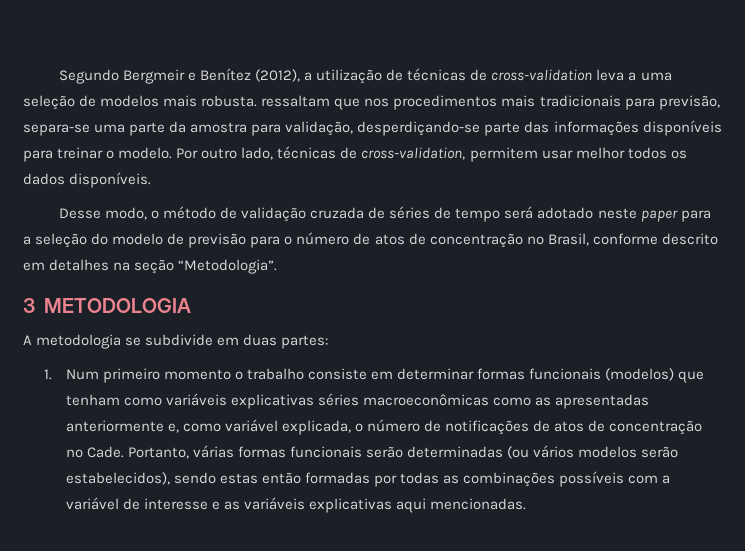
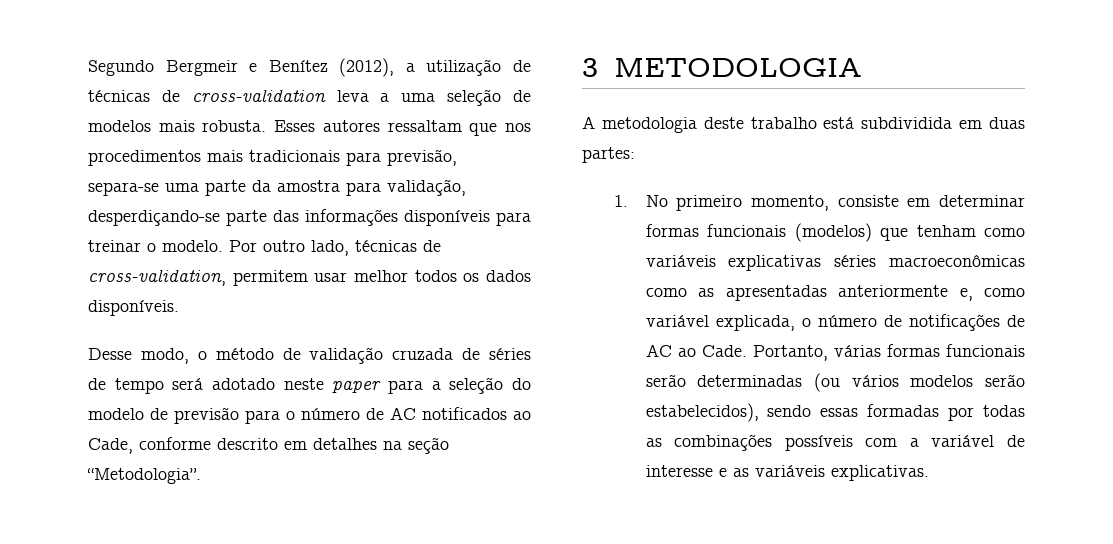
- Segundo Bergmeir e Benítez (2012), a utilização de técnicas de cross-validation leva a uma seleção de modelos mais robusta. ressaltam que nos procedimentos mais tradicionais para previsão, separa-se uma parte da amostra para validação, desperdiçando-se parte das informações disponíveis para treinar o modelo.
+ Segundo Bergmeir e Benítez (2012), a utilização de técnicas de cross-validation leva a uma seleção de modelos mais robusta. Esses autores ressaltam que nos procedimentos mais tradicionais para previsão, separa-se uma parte da amostra para validação, desperdiçando-se parte das informações disponíveis para treinar o modelo.
- Desse modo, o método de validação cruzada de séries de tempo será adotado neste paper para a seleção do modelo de previsão para o número de atos de concentração no Brasil, conforme descrito em detalhes na seção “Metodologia”.
+ Desse modo, o método de validação cruzada de séries de tempo será adotado neste paper para a seleção do modelo de previsão para o número de AC notificados ao Cade, conforme descrito em detalhes na seção “Metodologia”.
- A metodologia se subdivide em duas partes:
+ A metodologia deste trabalho está subdividida em duas partes:
- 1. Num primeiro momento o trabalho consiste em determinar formas funcionais (modelos) que tenham como variáveis explicativas séries macroeconômicas como as apresentadas anteriormente e, como variável explicada, o número de notificações de atos de concentração no Cade.
+ 1. No primeiro momento, consiste em determinar formas funcionais (modelos) que tenham como variáveis explicativas séries macroeconômicas como as apresentadas anteriormente e, como variável explicada, o número de notificações de AC ao Cade.
- Portanto, várias formas funcionais serão determinadas (ou vários modelos serão estabelecidos), sendo estas então formadas por todas as combinações possíveis com a variável de interesse e as variáveis explicativas aqui mencionadas.
+ Portanto, várias formas funcionais serão determinadas (ou vários modelos serão estabelecidos), sendo essas formadas por todas as combinações possíveis com a variável de interesse e as variáveis explicativas.

